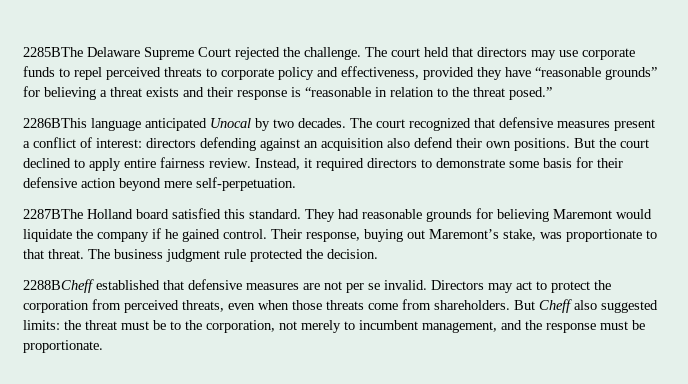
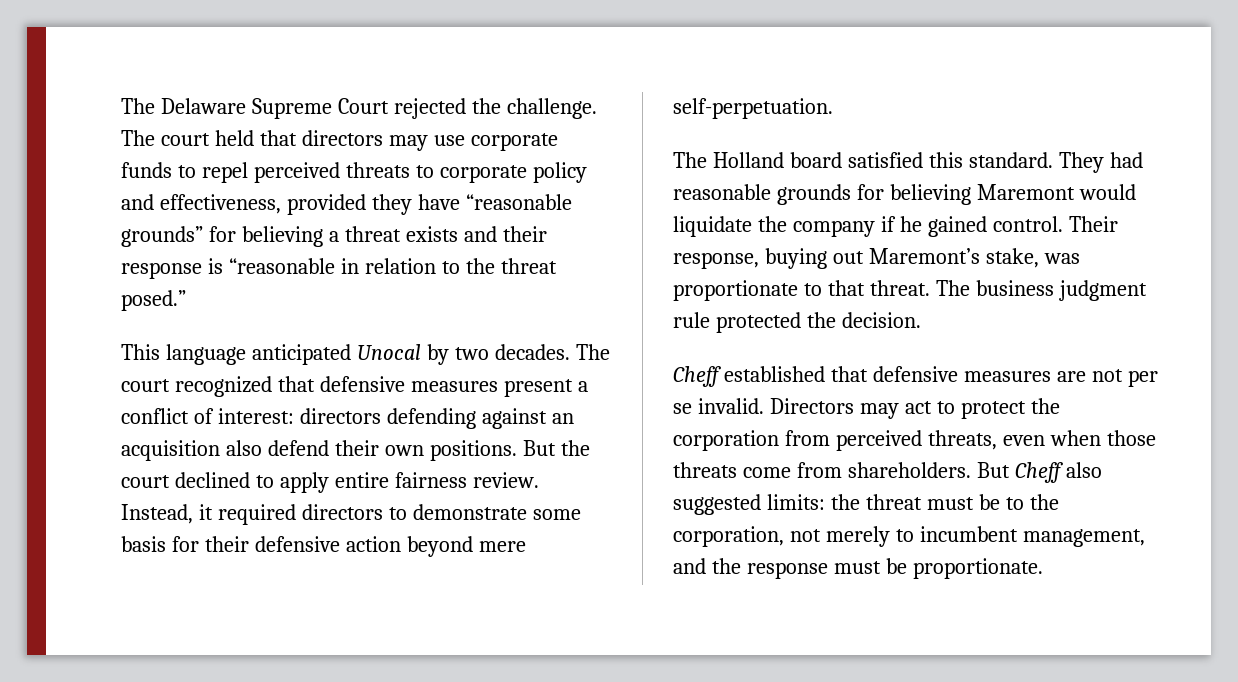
- 2285BThe Delaware Supreme Court rejected the challenge.
+ The Delaware Supreme Court rejected the challenge.
- 2286BThis language anticipated Unocal by two decades.
+ This language anticipated Unocal by two decades.
- 2287BThe Holland board satisfied this standard.
+ The Holland board satisfied this standard.
- 2288BCheff established that defensive measures are not per se invalid.
+ Cheff established that defensive measures are not per se invalid.

